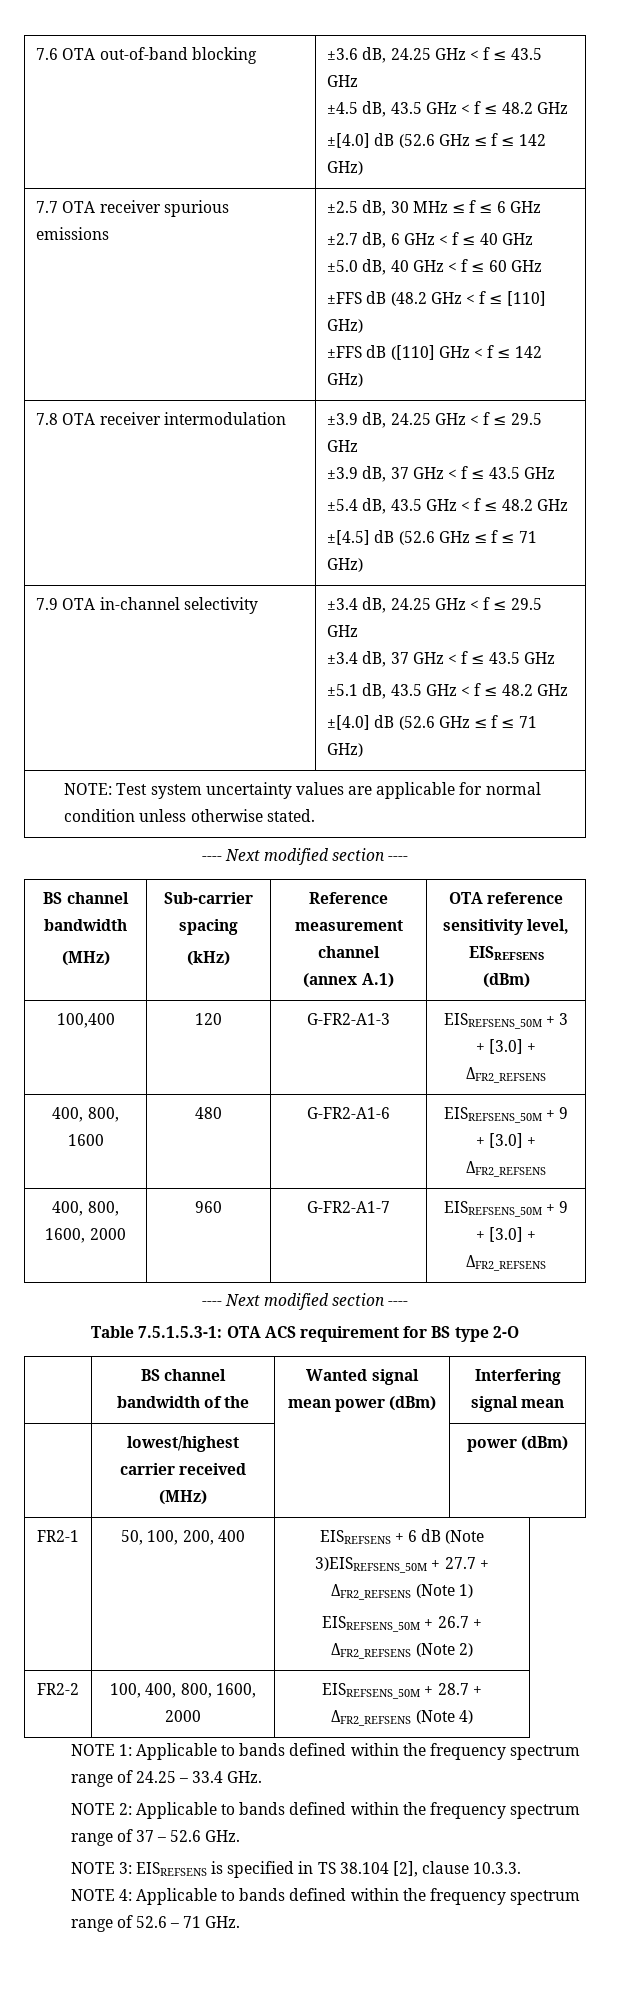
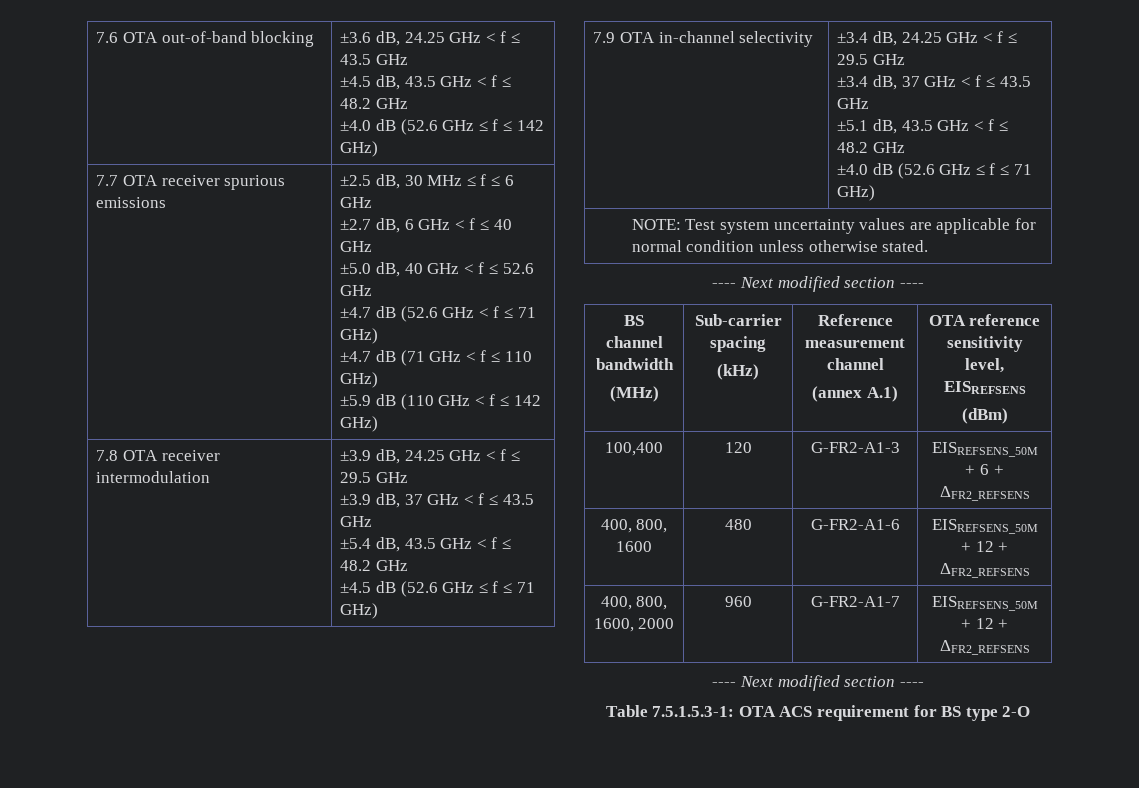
  7.6 OTA out-of-band blocking | ±3.6 dB, 24.25 GHz < f ≤ 43.5 GHz
  ±4.5 dB, 43.5 GHz < f ≤ 48.2 GHz
- ±[4.0] dB (52.6 GHz ≤ f ≤ 142 GHz)
+ ±4.0 dB (52.6 GHz ≤ f ≤ 142 GHz)
- ±5.0 dB, 40 GHz < f ≤ 60 GHz
- ±FFS dB (48.2 GHz < f ≤ [110] GHz)
- ±FFS dB ([110] GHz < f ≤ 142 GHz)
+ ±5.0 dB, 40 GHz < f ≤ 52.6 GHz
+ ±4.7 dB (52.6 GHz < f ≤ 71 GHz)
+ ±4.7 dB (71 GHz < f ≤ 110 GHz)
+ ±5.9 dB (110 GHz < f ≤ 142 GHz)
  7.8 OTA receiver intermodulation | ±3.9 dB, 24.25 GHz < f ≤ 29.5 GHz
  ±3.9 dB, 37 GHz < f ≤ 43.5 GHz
  ±5.4 dB, 43.5 GHz < f ≤ 48.2 GHz
- ±[4.5] dB (52.6 GHz ≤ f ≤ 71 GHz)
+ ±4.5 dB (52.6 GHz ≤ f ≤ 71 GHz)
  7.9 OTA in-channel selectivity | ±3.4 dB, 24.25 GHz < f ≤ 29.5 GHz
  ±3.4 dB, 37 GHz < f ≤ 43.5 GHz
  ±5.1 dB, 43.5 GHz < f ≤ 48.2 GHz
- ±[4.0] dB (52.6 GHz ≤ f ≤ 71 GHz)
+ ±4.0 dB (52.6 GHz ≤ f ≤ 71 GHz)
- 100,400 | 120 | G-FR2-A1-3 | EISREFSENS_50M + 3 + [3.0] + ΔFR2_REFSENS
+ 100,400 | 120 | G-FR2-A1-3 | EISREFSENS_50M + 6 + ΔFR2_REFSENS
- 400, 800, 1600 | 480 | G-FR2-A1-6 | EISREFSENS_50M + 9 + [3.0] + ΔFR2_REFSENS
+ 400, 800, 1600 | 480 | G-FR2-A1-6 | EISREFSENS_50M + 12 + ΔFR2_REFSENS
- 400, 800, 1600, 2000 | 960 | G-FR2-A1-7 | EISREFSENS_50M + 9 + [3.0] + ΔFR2_REFSENS
+ 400, 800, 1600, 2000 | 960 | G-FR2-A1-7 | EISREFSENS_50M + 12 + ΔFR2_REFSENS
- | BS channel bandwidth of the | Wanted signal mean power (dBm) | Interfering signal mean
- | lowest/highest carrier received (MHz) | | power (dBm)
- FR2-1 | 50, 100, 200, 400 | EISREFSENS + 6 dB (Note 3)EISREFSENS_50M + 27.7 + ΔFR2_REFSENS (Note 1)
- EISREFSENS_50M + 26.7 + ΔFR2_REFSENS (Note 2)
- FR2-2 | 100, 400, 800, 1600, 2000 | EISREFSENS_50M + 28.7 + ΔFR2_REFSENS (Note 4)
- NOTE 1: Applicable to bands defined within the frequency spectrum range of 24.25 – 33.4 GHz.
- NOTE 2: Applicable to bands defined within the frequency spectrum range of 37 – 52.6 GHz.
- NOTE 3: EISREFSENS is specified in TS 38.104 [2], clause 10.3.3.
- NOTE 4: Applicable to bands defined within the frequency spectrum range of 52.6 – 71 GHz.

